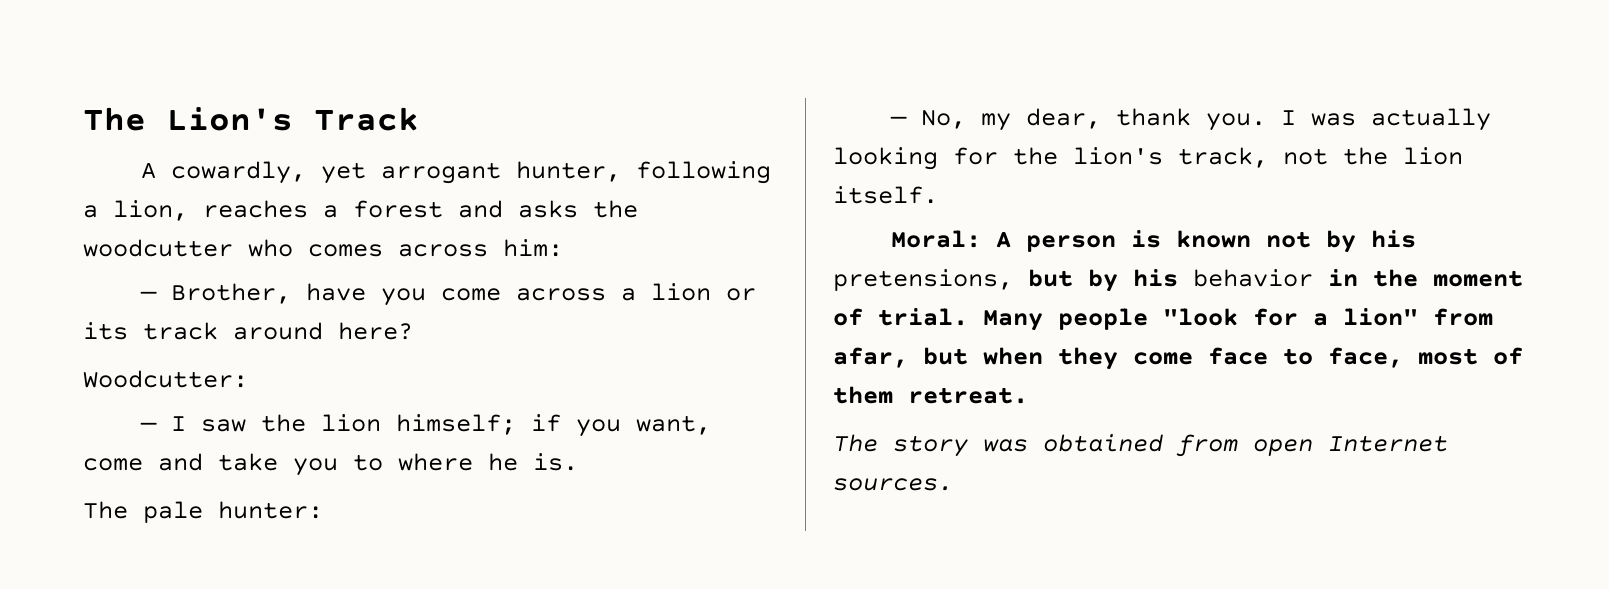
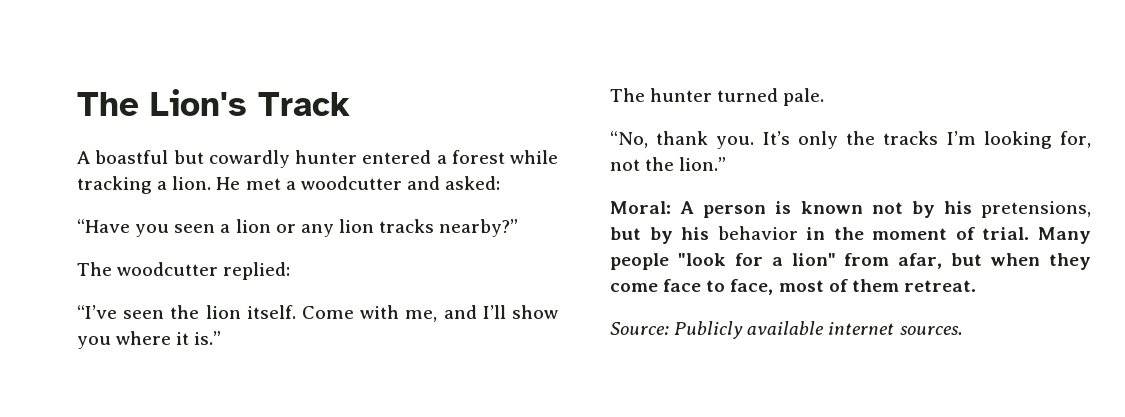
- A cowardly, yet arrogant hunter, following a lion, reaches a forest and asks the woodcutter who comes across him:
- — Brother, have you come across a lion or its track around here?
- Woodcutter:
- — I saw the lion himself; if you want, come and take you to where he is.
- The pale hunter:
- — No, my dear, thank you. I was actually looking for the lion's track, not the lion itself.
+ A boastful but cowardly hunter entered a forest while tracking a lion. He met a woodcutter and asked:
+ “Have you seen a lion or any lion tracks nearby?”
+ The woodcutter replied:
+ “I’ve seen the lion itself. Come with me, and I’ll show you where it is.”
+ The hunter turned pale.
+ “No, thank you. It’s only the tracks I’m looking for, not the lion.”
- The story was obtained from open Internet sources.
+ Source: Publicly available internet sources.

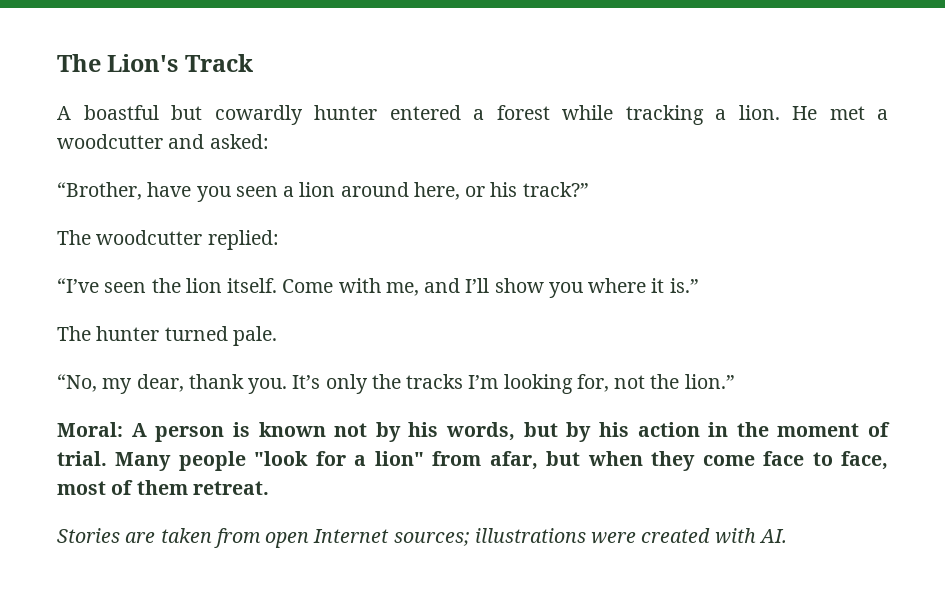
- “Have you seen a lion or any lion tracks nearby?”
+ “Brother, have you seen a lion around here, or his track?”
- “No, thank you.
+ “No, my dear, thank you.
- Moral: A person is known not by his pretensions, but by his behavior in the moment of trial.
+ Moral: A person is known not by his words, but by his action in the moment of trial.
- Source: Publicly available internet sources.
+ Stories are taken from open Internet sources; illustrations were created with AI.

